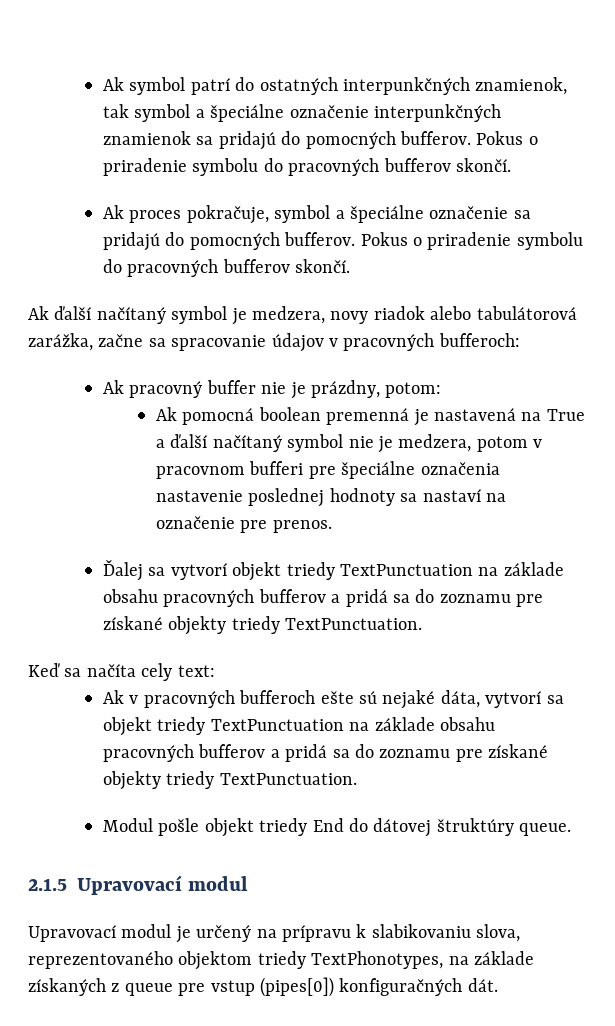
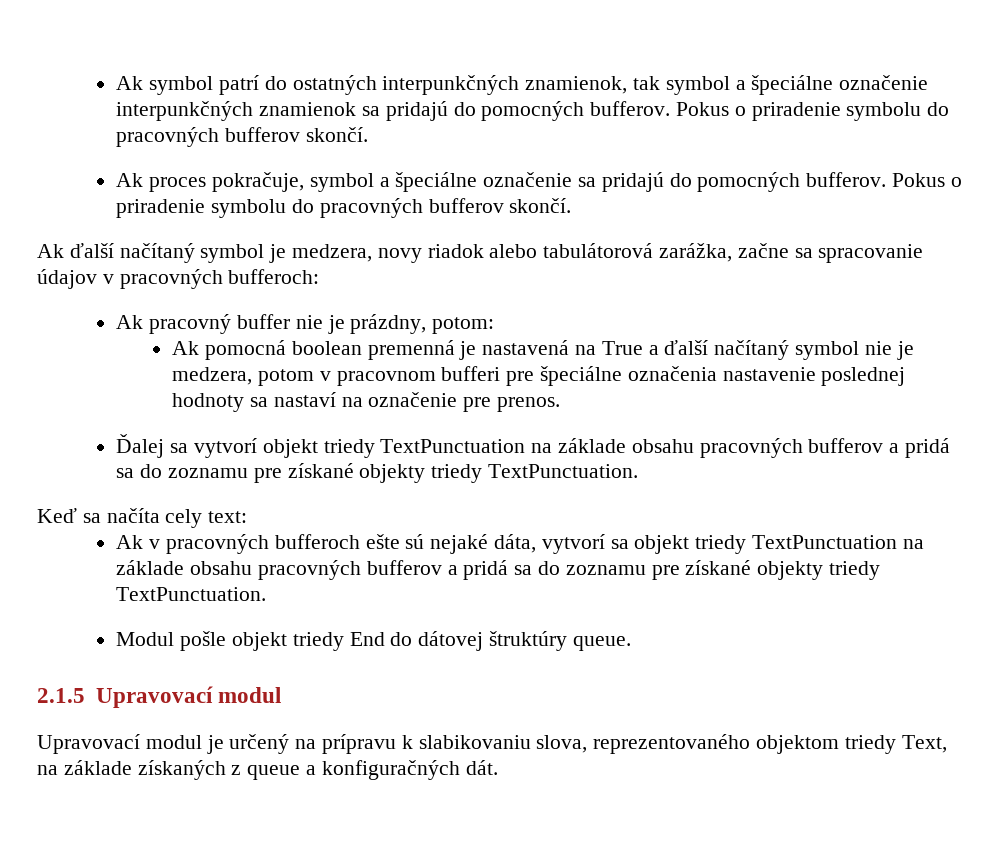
- Upravovací modul je určený na prípravu k slabikovaniu slova, reprezentovaného objektom triedy TextPhonotypes, na základe získaných z queue pre vstup (pipes[0]) konfiguračných dát.
+ Upravovací modul je určený na prípravu k slabikovaniu slova, reprezentovaného objektom triedy Text, na základe získaných z queue a konfiguračných dát.

